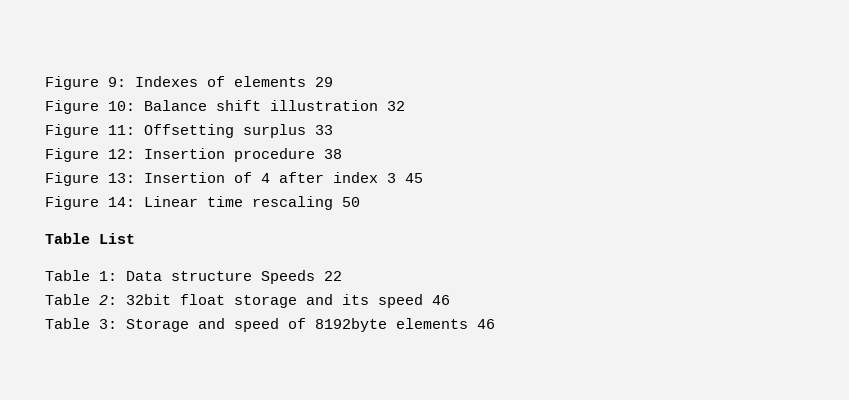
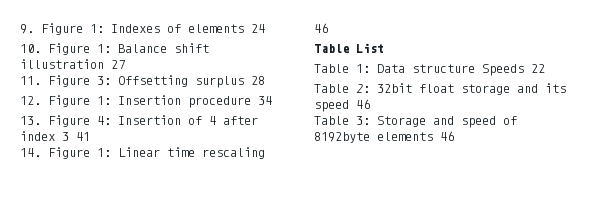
- Figure 9: Indexes of elements 29
- Figure 10: Balance shift illustration 32
- Figure 11: Offsetting surplus 33
- Figure 12: Insertion procedure 38
- Figure 13: Insertion of 4 after index 3 45
- Figure 14: Linear time rescaling 50
+ 9. Figure 1: Indexes of elements 24
+ 10. Figure 1: Balance shift illustration 27
+ 11. Figure 3: Offsetting surplus 28
+ 12. Figure 1: Insertion procedure 34
+ 13. Figure 4: Insertion of 4 after index 3 41
+ 14. Figure 1: Linear time rescaling 46

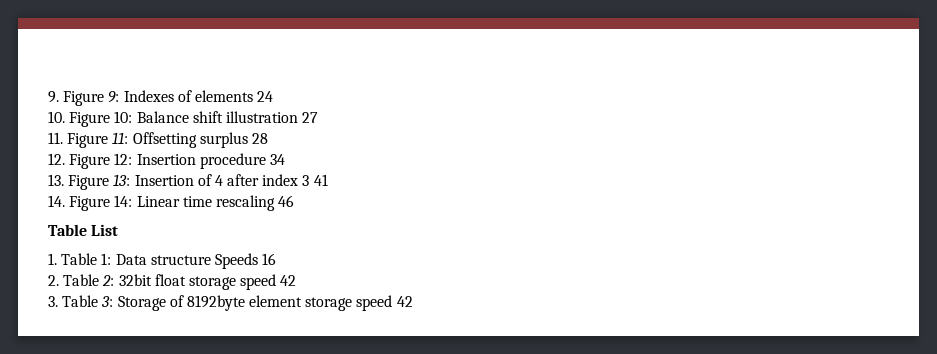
- 9. Figure 1: Indexes of elements 24
+ 9. Figure 9: Indexes of elements 24
- 10. Figure 1: Balance shift illustration 27
+ 10. Figure 10: Balance shift illustration 27
- 11. Figure 3: Offsetting surplus 28
+ 11. Figure 11: Offsetting surplus 28
- 12. Figure 1: Insertion procedure 34
+ 12. Figure 12: Insertion procedure 34
- 13. Figure 4: Insertion of 4 after index 3 41
+ 13. Figure 13: Insertion of 4 after index 3 41
- 14. Figure 1: Linear time rescaling 46
+ 14. Figure 14: Linear time rescaling 46
- Table 1: Data structure Speeds 22
- Table 2: 32bit float storage and its speed 46
- Table 3: Storage and speed of 8192byte elements 46
+ 1. Table 1: Data structure Speeds 16
+ 2. Table 2: 32bit float storage speed 42
+ 3. Table 3: Storage of 8192byte element storage speed 42

